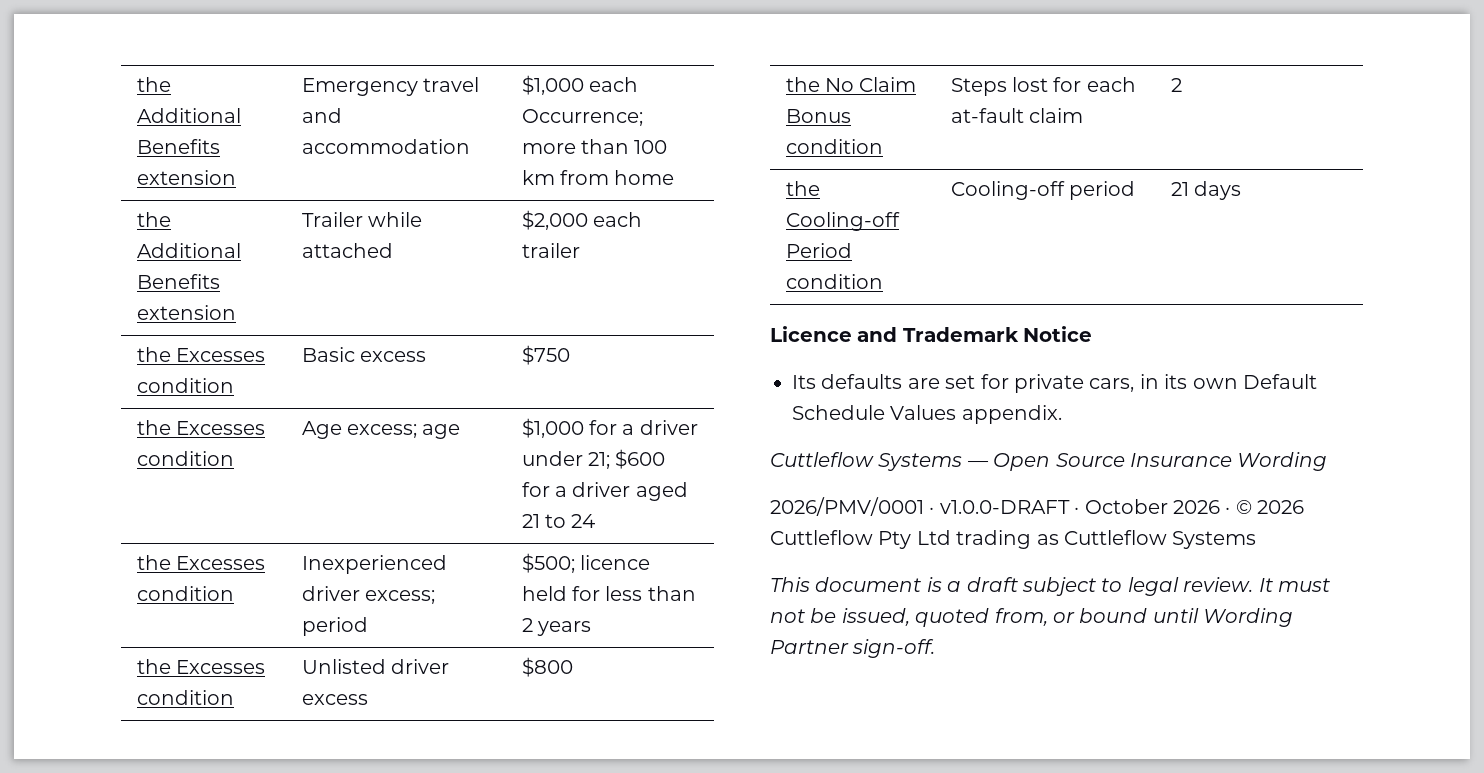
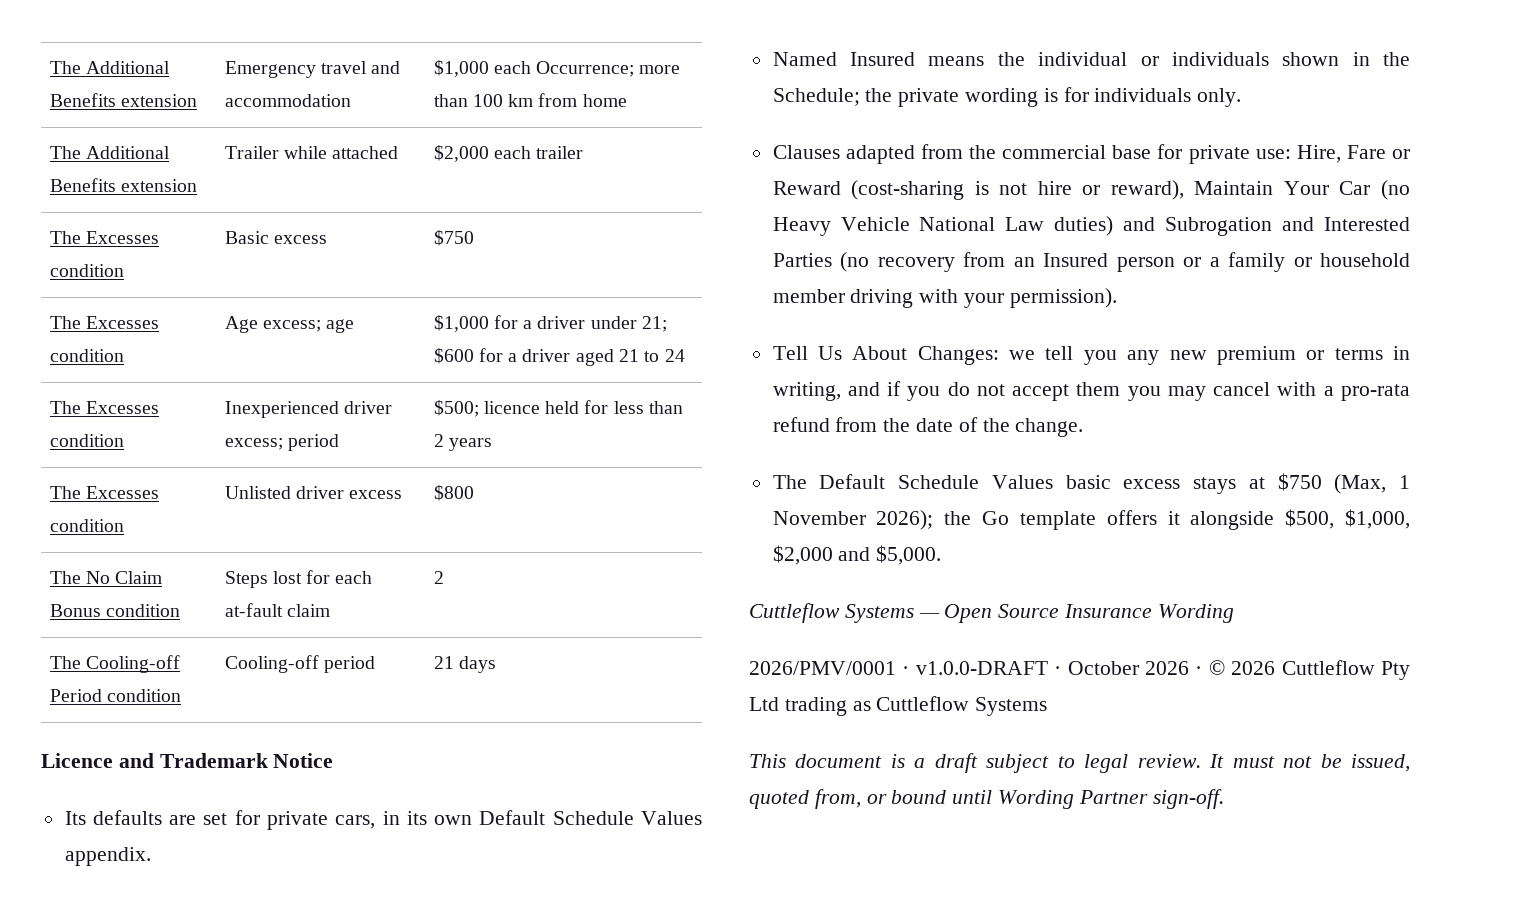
- the Additional Benefits extension | Emergency travel and accommodation | $1,000 each Occurrence; more than 100 km from home
+ The Additional Benefits extension | Emergency travel and accommodation | $1,000 each Occurrence; more than 100 km from home
- the Additional Benefits extension | Trailer while attached | $2,000 each trailer
+ The Additional Benefits extension | Trailer while attached | $2,000 each trailer
- the Excesses condition | Basic excess | $750
+ The Excesses condition | Basic excess | $750
- the Excesses condition | Age excess; age | $1,000 for a driver under 21; $600 for a driver aged 21 to 24
+ The Excesses condition | Age excess; age | $1,000 for a driver under 21; $600 for a driver aged 21 to 24
- the Excesses condition | Inexperienced driver excess; period | $500; licence held for less than 2 years
+ The Excesses condition | Inexperienced driver excess; period | $500; licence held for less than 2 years
- the Excesses condition | Unlisted driver excess | $800
+ The Excesses condition | Unlisted driver excess | $800
- the No Claim Bonus condition | Steps lost for each at-fault claim | 2
+ The No Claim Bonus condition | Steps lost for each at-fault claim | 2
- the Cooling-off Period condition | Cooling-off period | 21 days
+ The Cooling-off Period condition | Cooling-off period | 21 days
+ Named Insured means the individual or individuals shown in the Schedule; the private wording is for individuals only.
+ Clauses adapted from the commercial base for private use: Hire, Fare or Reward (cost-sharing is not hire or reward), Maintain Your Car (no Heavy Vehicle National Law duties) and Subrogation and Interested Parties (no recovery from an Insured person or a family or household member driving with your permission).
+ Tell Us About Changes: we tell you any new premium or terms in writing, and if you do not accept them you may cancel with a pro-rata refund from the date of the change.
+ The Default Schedule Values basic excess stays at $750 (Max, 1 November 2026); the Go template offers it alongside $500, $1,000, $2,000 and $5,000.

